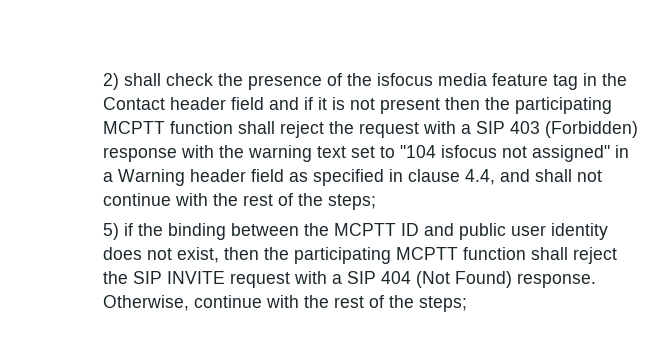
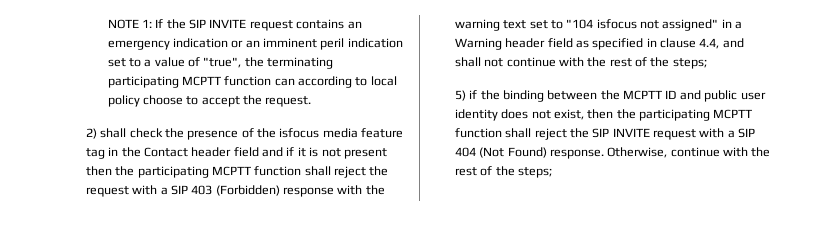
+ NOTE 1: If the SIP INVITE request contains an emergency indication or an imminent peril indication set to a value of "true", the terminating participating MCPTT function can according to local policy choose to accept the request.

